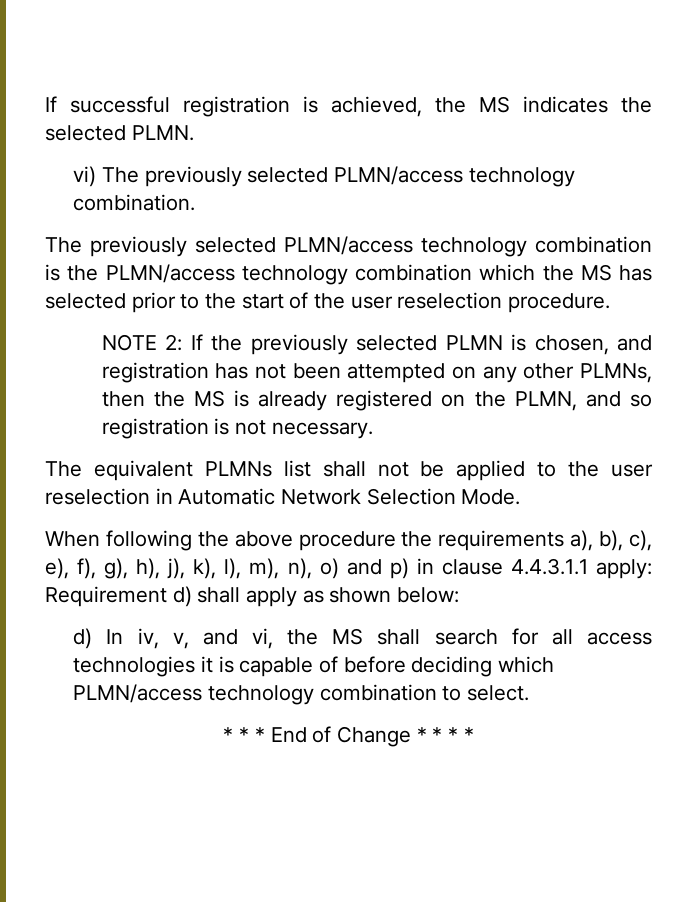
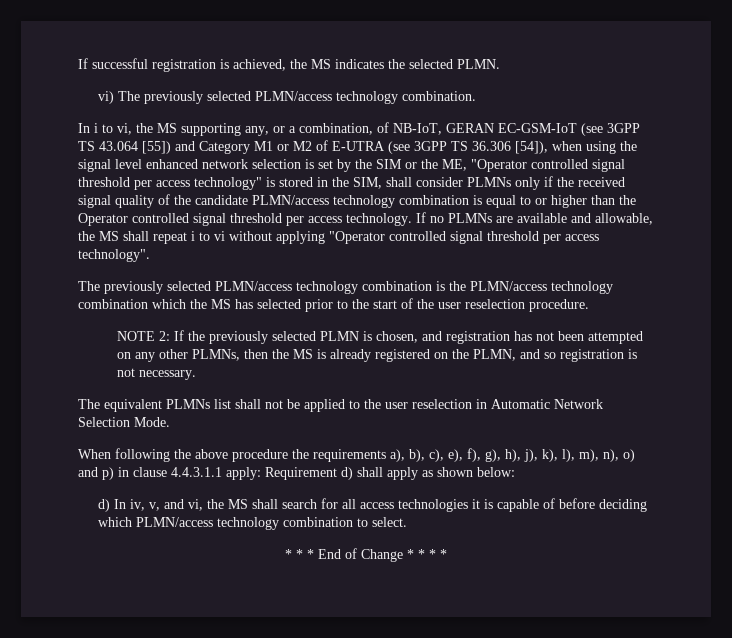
+ In i to vi, the MS supporting any, or a combination, of NB-IoT, GERAN EC-GSM-IoT (see 3GPP TS 43.064 [55]) and Category M1 or M2 of E-UTRA (see 3GPP TS 36.306 [54]), when using the signal level enhanced network selection is set by the SIM or the ME, "Operator controlled signal threshold per access technology" is stored in the SIM, shall consider PLMNs only if the received signal quality of the candidate PLMN/access technology combination is equal to or higher than the Operator controlled signal threshold per access technology. If no PLMNs are available and allowable, the MS shall repeat i to vi without applying "Operator controlled signal threshold per access technology".

